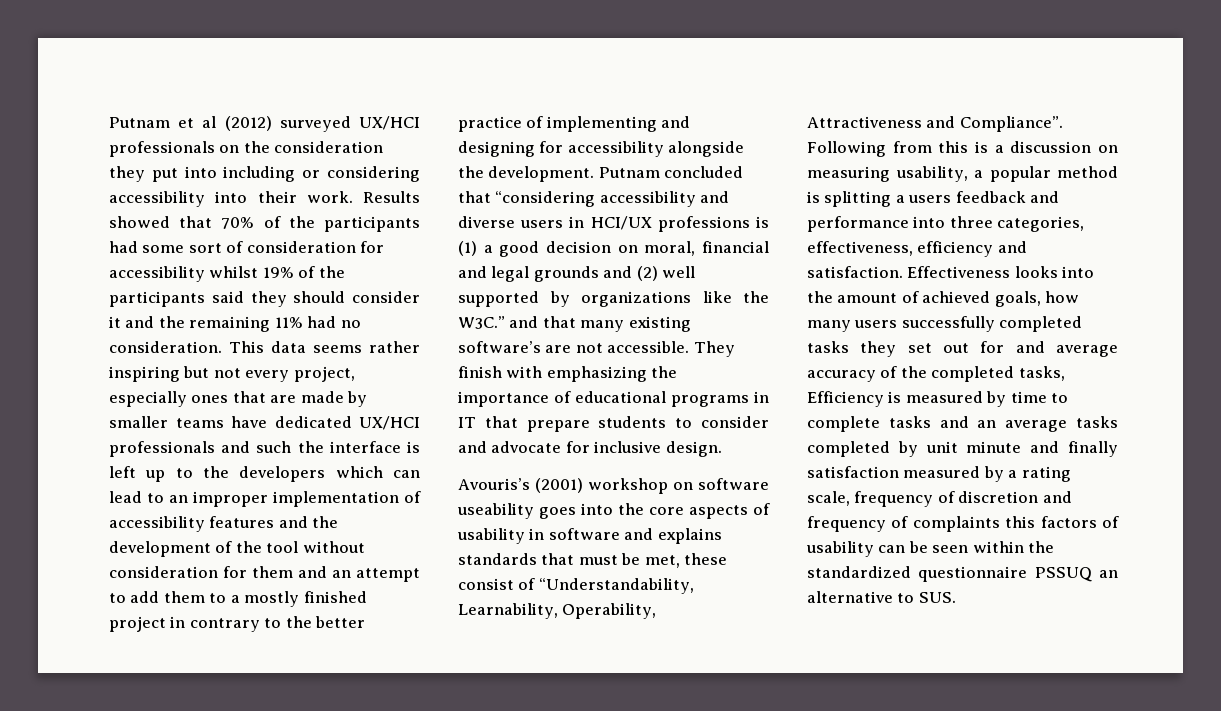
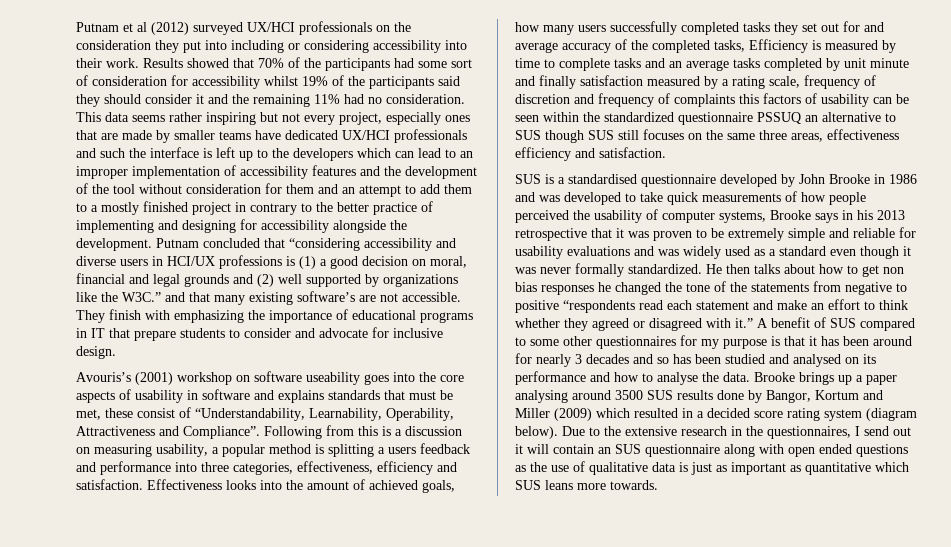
- Effectiveness looks into the amount of achieved goals, how many users successfully completed tasks they set out for and average accuracy of the completed tasks, Efficiency is measured by time to complete tasks and an average tasks completed by unit minute and finally satisfaction measured by a rating scale, frequency of discretion and frequency of complaints this factors of usability can be seen within the standardized questionnaire PSSUQ an alternative to SUS.
+ Effectiveness looks into the amount of achieved goals, how many users successfully completed tasks they set out for and average accuracy of the completed tasks, Efficiency is measured by time to complete tasks and an average tasks completed by unit minute and finally satisfaction measured by a rating scale, frequency of discretion and frequency of complaints this factors of usability can be seen within the standardized questionnaire PSSUQ an alternative to SUS though SUS still focuses on the same three areas, effectiveness efficiency and satisfaction.
+ SUS is a standardised questionnaire developed by John Brooke in 1986 and was developed to take quick measurements of how people perceived the usability of computer systems, Brooke says in his 2013 retrospective that it was proven to be extremely simple and reliable for usability evaluations and was widely used as a standard even though it was never formally standardized. He then talks about how to get non bias responses he changed the tone of the statements from negative to positive “respondents read each statement and make an effort to think whether they agreed or disagreed with it.” A benefit of SUS compared to some other questionnaires for my purpose is that it has been around for nearly 3 decades and so has been studied and analysed on its performance and how to analyse the data. Brooke brings up a paper analysing around 3500 SUS results done by Bangor, Kortum and Miller (2009) which resulted in a decided score rating system (diagram below). Due to the extensive research in the questionnaires, I send out it will contain an SUS questionnaire along with open ended questions as the use of qualitative data is just as important as quantitative which SUS leans more towards.

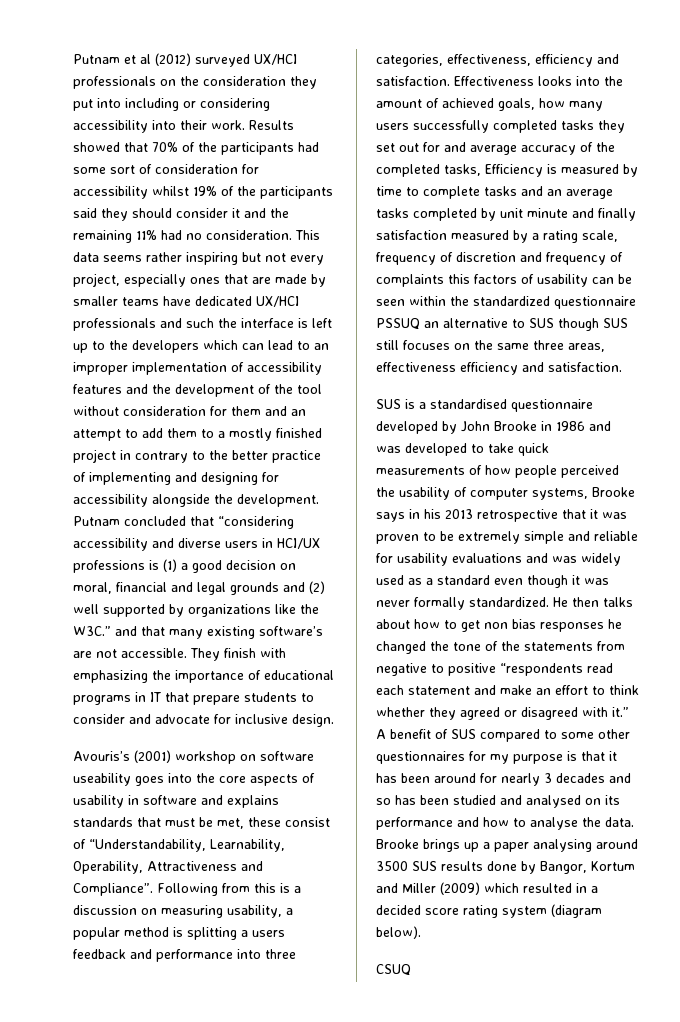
- Brooke brings up a paper analysing around 3500 SUS results done by Bangor, Kortum and Miller (2009) which resulted in a decided score rating system (diagram below). Due to the extensive research in the questionnaires, I send out it will contain an SUS questionnaire along with open ended questions as the use of qualitative data is just as important as quantitative which SUS leans more towards.
+ Brooke brings up a paper analysing around 3500 SUS results done by Bangor, Kortum and Miller (2009) which resulted in a decided score rating system (diagram below).
+ CSUQ

